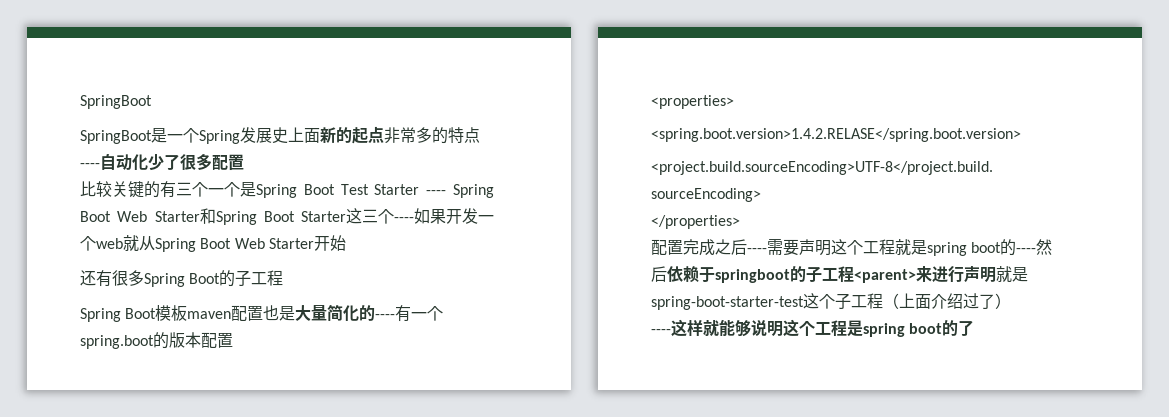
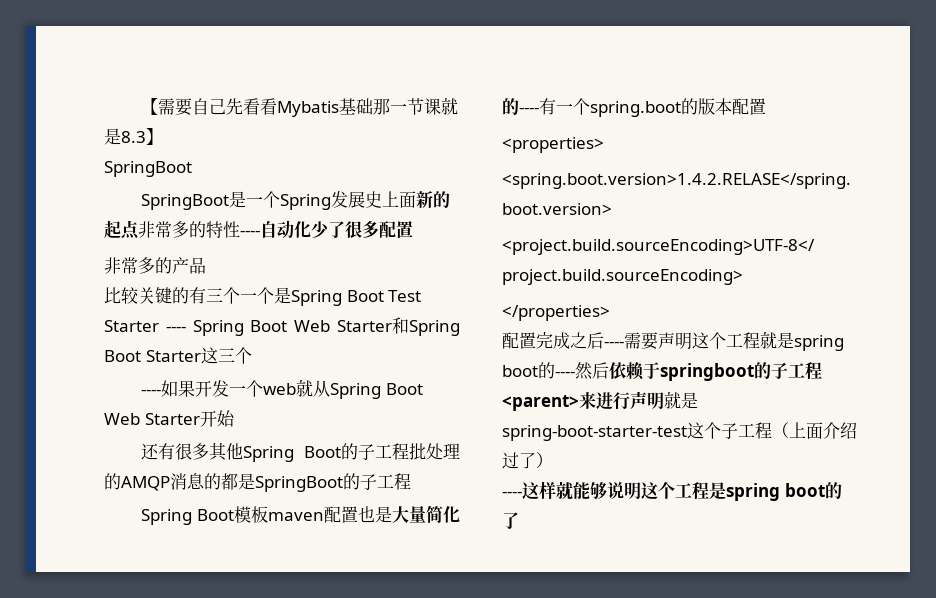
+ 【需要自己先看看Mybatis基础那一节课就是8.3】
- SpringBoot是一个Spring发展史上面新的起点非常多的特点----自动化少了很多配置
+ SpringBoot是一个Spring发展史上面新的起点非常多的特性----自动化少了很多配置
+ 非常多的产品
- 比较关键的有三个一个是Spring Boot Test Starter ---- Spring Boot Web Starter和Spring Boot Starter这三个----如果开发一个web就从Spring Boot Web Starter开始
+ 比较关键的有三个一个是Spring Boot Test Starter ---- Spring Boot Web Starter和Spring Boot Starter这三个
+ ----如果开发一个web就从Spring Boot Web Starter开始
- 还有很多Spring Boot的子工程
+ 还有很多其他Spring Boot的子工程批处理的AMQP消息的都是SpringBoot的子工程

